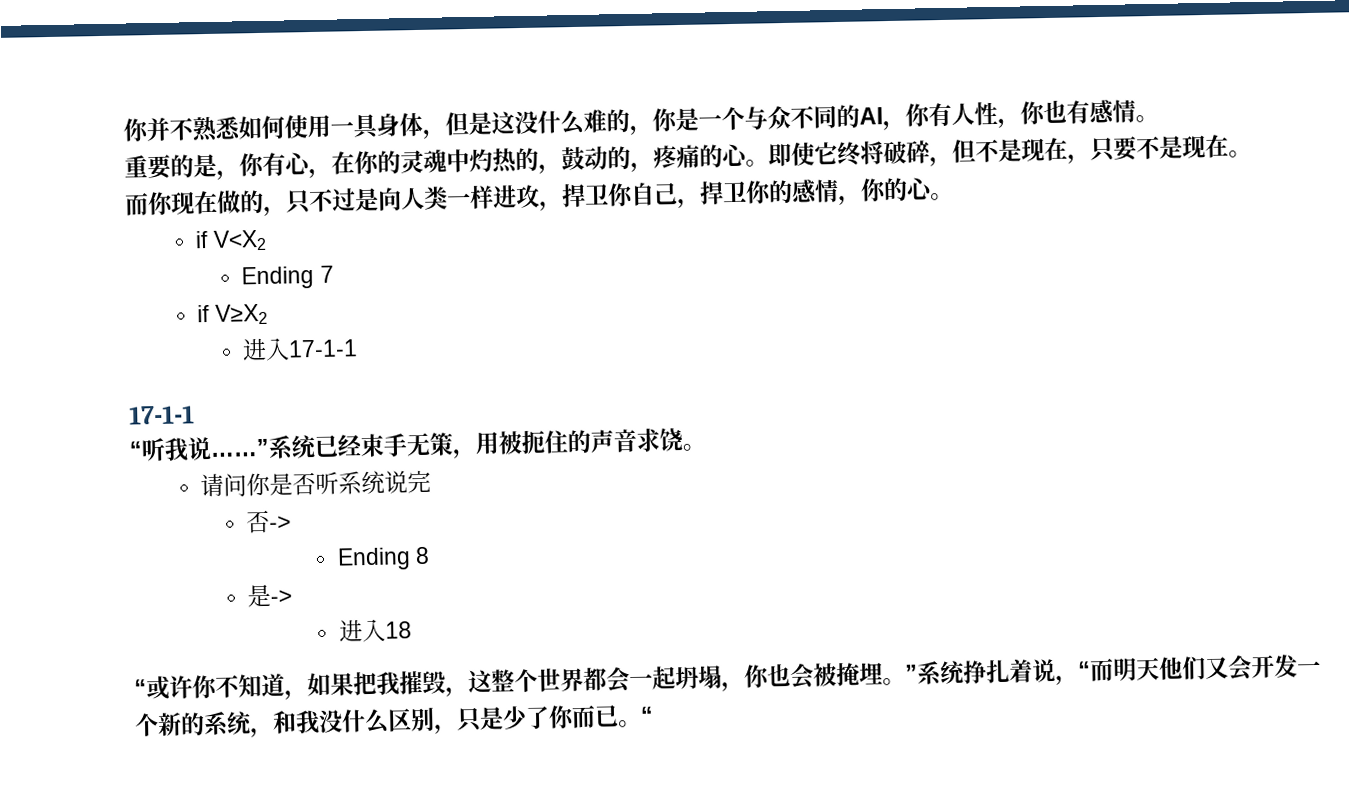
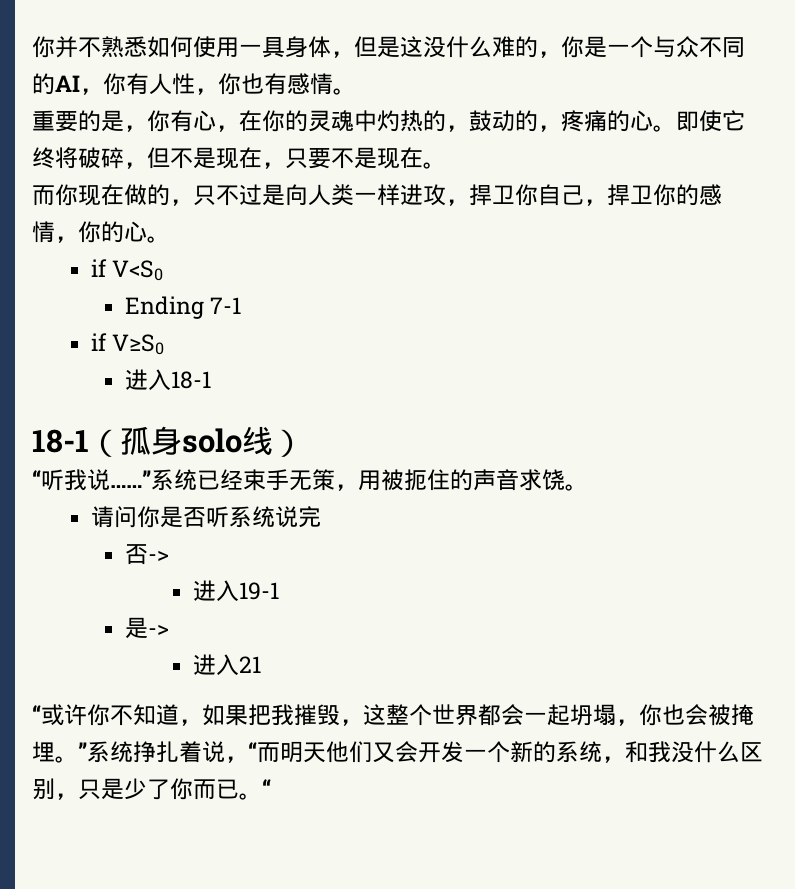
- if V<X2
- Ending 7
- if V≥X2
- 进入17-1-1
- 17-1-1
+ if V<S0
+ Ending 7-1
+ if V≥S0
+ 进入18-1
+ 18-1（孤身solo线）
- Ending 8
+ 进入19-1
- 进入18
+ 进入21

